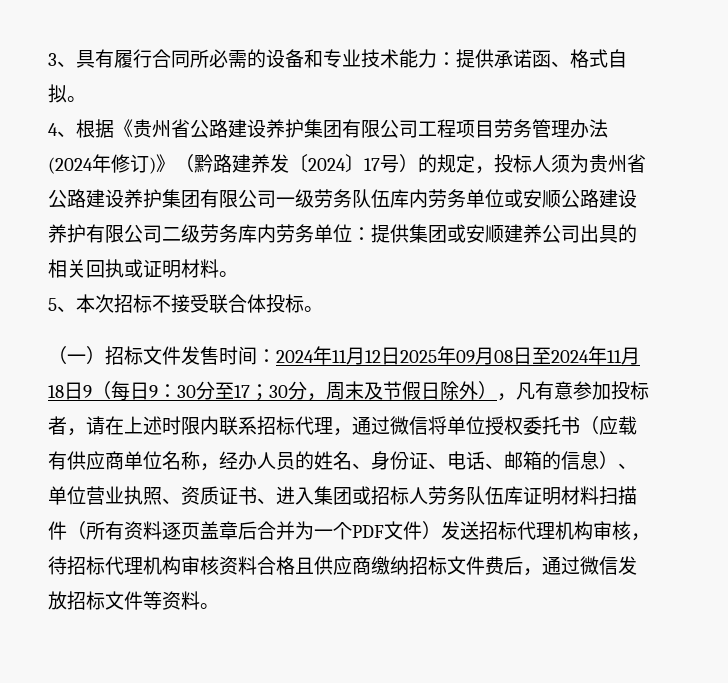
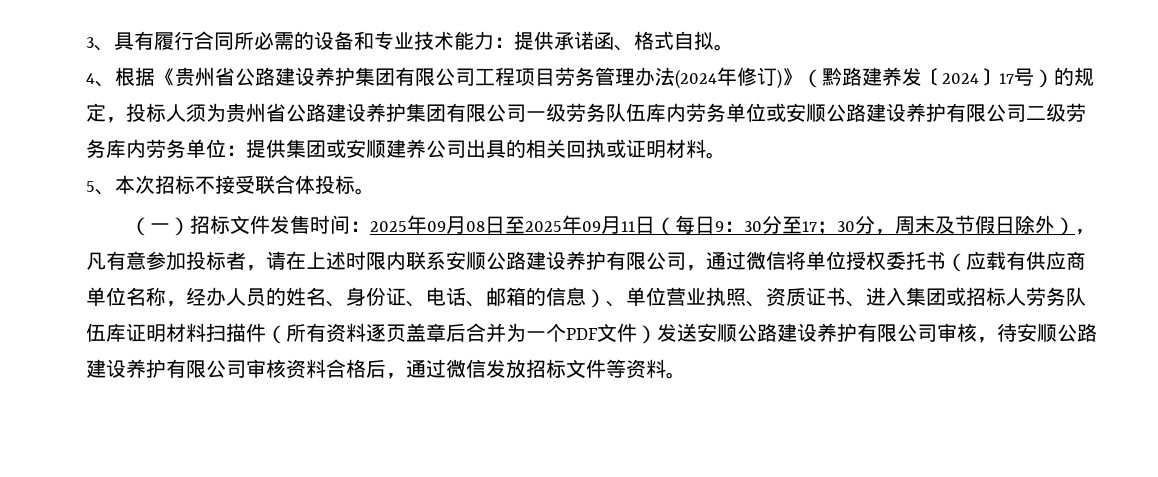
- 2024年11月12日2025年09月08日至2024年11月18日9（每日9：
+ 2025年09月08日至2025年09月11日（每日9：
- 30分，周末及节假日除外），凡有意参加投标者，请在上述时限内联系招标代理，通过微信将单位授权委托书（应载有供应商单位名称，经办人员的姓名、身份证、电话、邮箱的信息）、单位营业执照、资质证书、进入集团或招标人劳务队伍库证明材料扫描件（所有资料逐页盖章后合并为一个PDF文件）发送招标代理机构审核，待招标代理机构审核资料合格且供应商缴纳招标文件费后，通过微信发放招标文件等资料。
+ 30分，周末及节假日除外），凡有意参加投标者，请在上述时限内联系安顺公路建设养护有限公司，通过微信将单位授权委托书（应载有供应商单位名称，经办人员的姓名、身份证、电话、邮箱的信息）、单位营业执照、资质证书、进入集团或招标人劳务队伍库证明材料扫描件（所有资料逐页盖章后合并为一个PDF文件）发送安顺公路建设养护有限公司审核，待安顺公路建设养护有限公司审核资料合格后，通过微信发放招标文件等资料。

